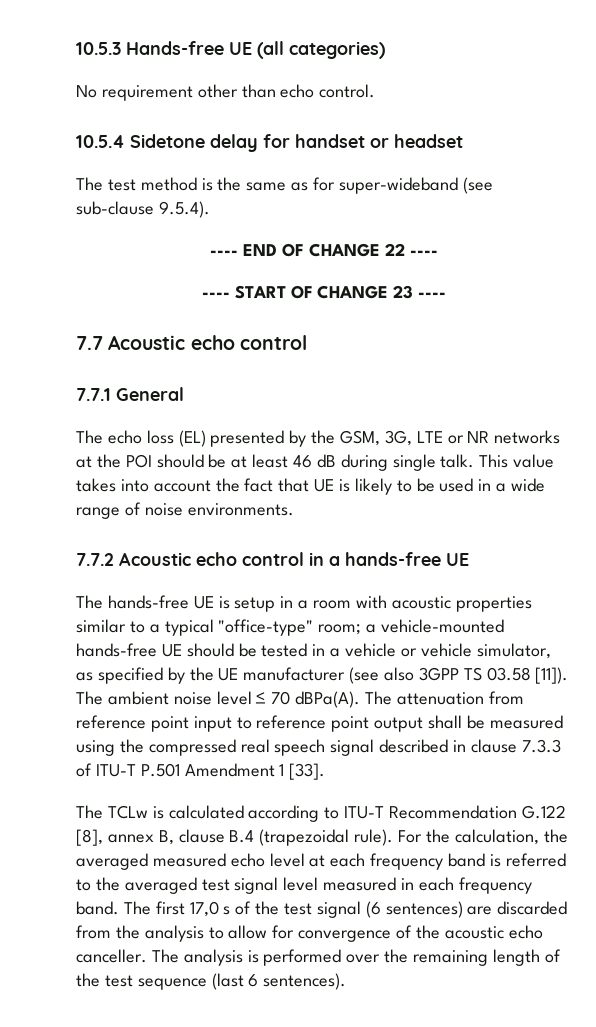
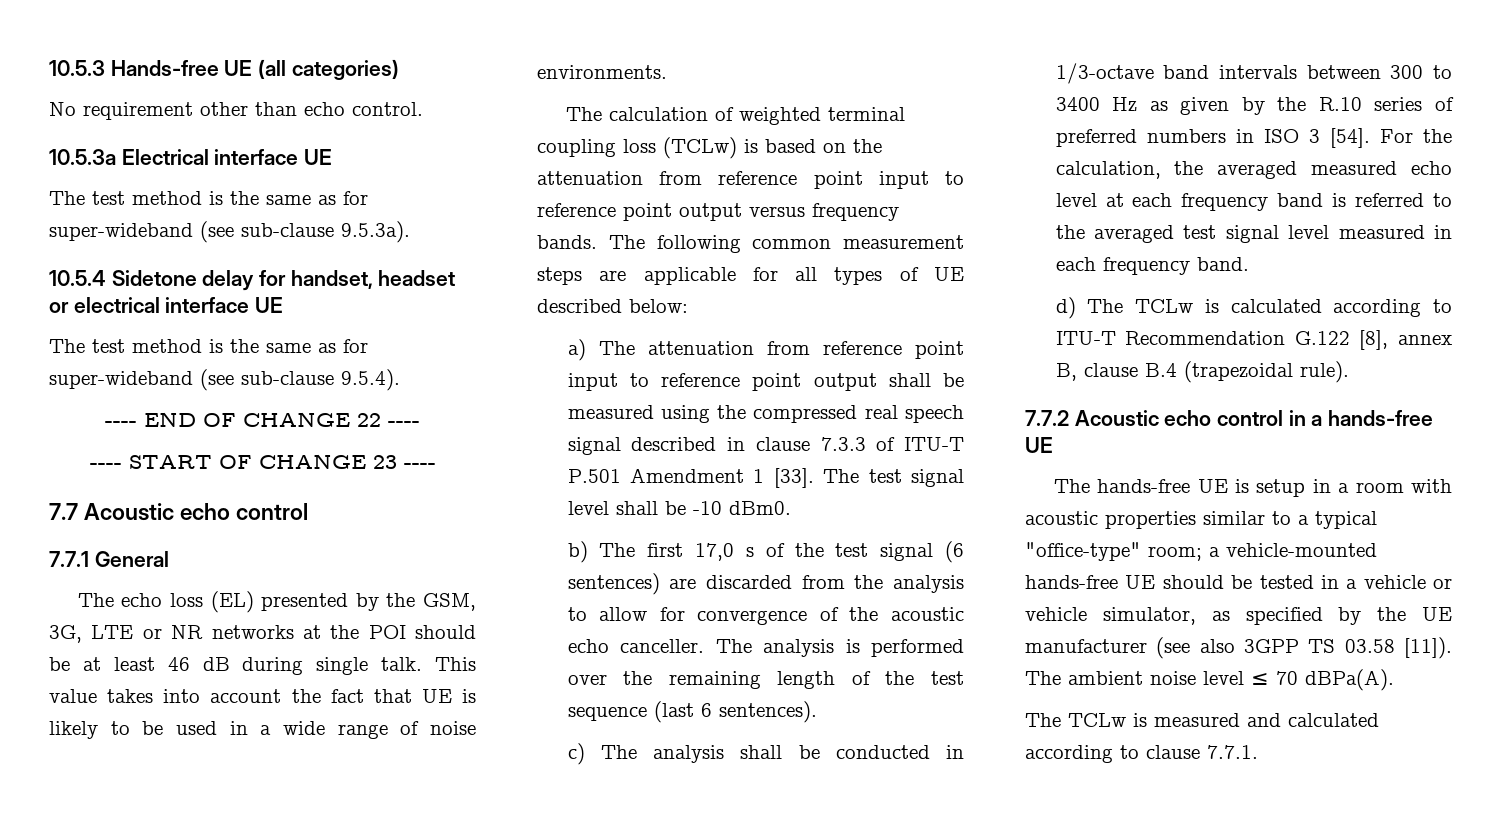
- 10.5.4 Sidetone delay for handset or headset
+ 10.5.3a Electrical interface UE
+ The test method is the same as for super-wideband (see sub-clause 9.5.3a).
+ 10.5.4 Sidetone delay for handset, headset or electrical interface UE
+ The calculation of weighted terminal coupling loss (TCLw) is based on the attenuation from reference point input to reference point output versus frequency bands. The following common measurement steps are applicable for all types of UE described below:
+ a) The attenuation from reference point input to reference point output shall be measured using the compressed real speech signal described in clause 7.3.3 of ITU-T P.501 Amendment 1 [33]. The test signal level shall be -10 dBm0.
+ b) The first 17,0 s of the test signal (6 sentences) are discarded from the analysis to allow for convergence of the acoustic echo canceller. The analysis is performed over the remaining length of the test sequence (last 6 sentences).
+ c) The analysis shall be conducted in 1/3-octave band intervals between 300 to 3400 Hz as given by the R.10 series of preferred numbers in ISO 3 [54]. For the calculation, the averaged measured echo level at each frequency band is referred to the averaged test signal level measured in each frequency band.
+ d) The TCLw is calculated according to ITU-T Recommendation G.122 [8], annex B, clause B.4 (trapezoidal rule).
- The ambient noise level ≤ 70 dBPa(A). The attenuation from reference point input to reference point output shall be measured using the compressed real speech signal described in clause 7.3.3 of ITU-T P.501 Amendment 1 [33].
- The TCLw is calculated according to ITU-T Recommendation G.122 [8], annex B, clause B.4 (trapezoidal rule). For the calculation, the averaged measured echo level at each frequency band is referred to the averaged test signal level measured in each frequency band. The first 17,0 s of the test signal (6 sentences) are discarded from the analysis to allow for convergence of the acoustic echo canceller. The analysis is performed over the remaining length of the test sequence (last 6 sentences).
+ The ambient noise level ≤ 70 dBPa(A).
+ The TCLw is measured and calculated according to clause 7.7.1.

